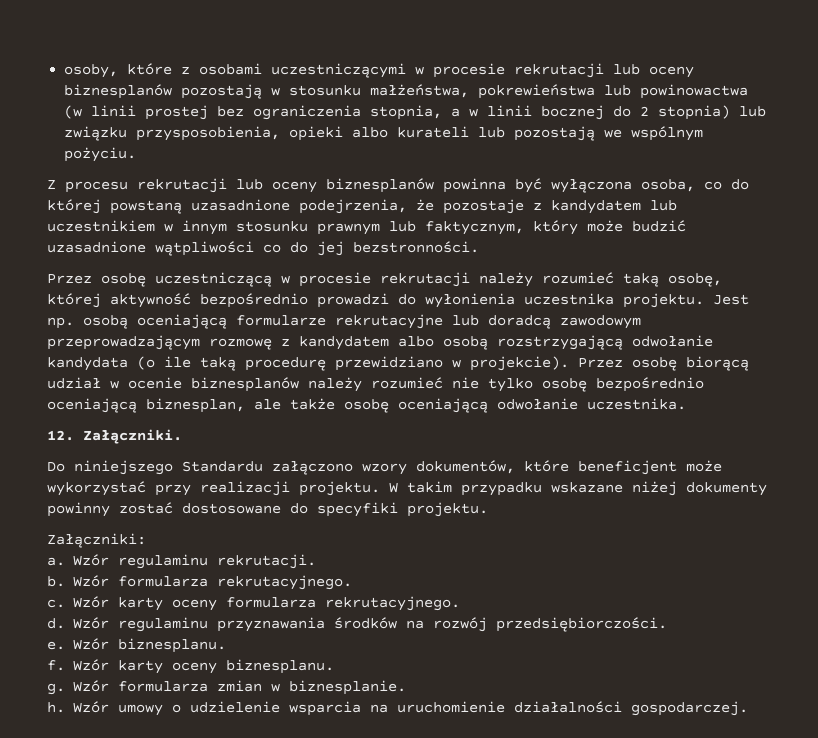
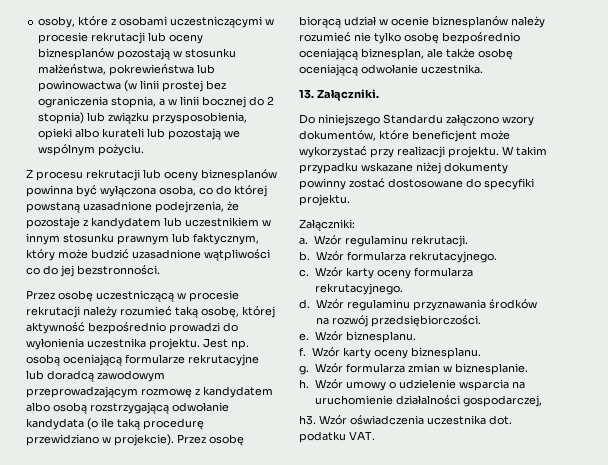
- 12. Załączniki.
+ 13. Załączniki.
- Wzór umowy o udzielenie wsparcia na uruchomienie działalności gospodarczej.
+ Wzór umowy o udzielenie wsparcia na uruchomienie działalności gospodarczej,
+ h3. Wzór oświadczenia uczestnika dot. podatku VAT.

